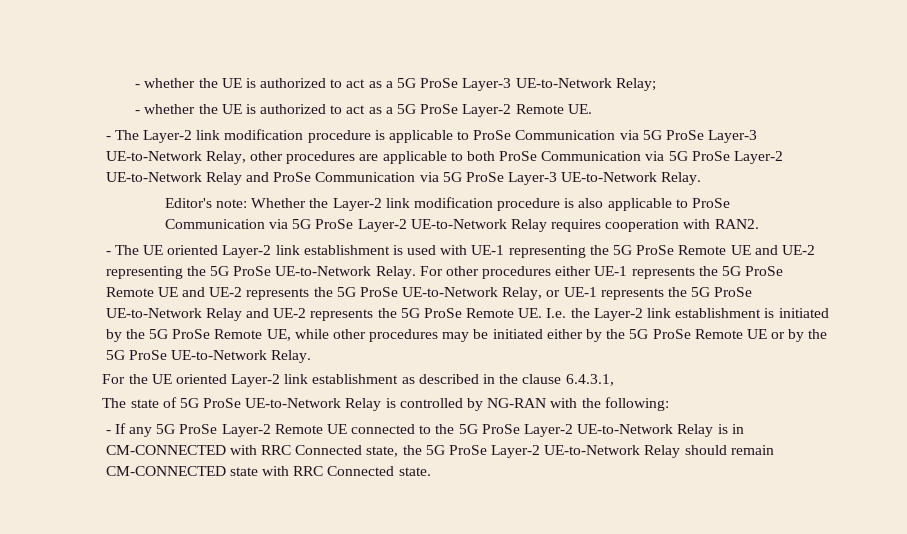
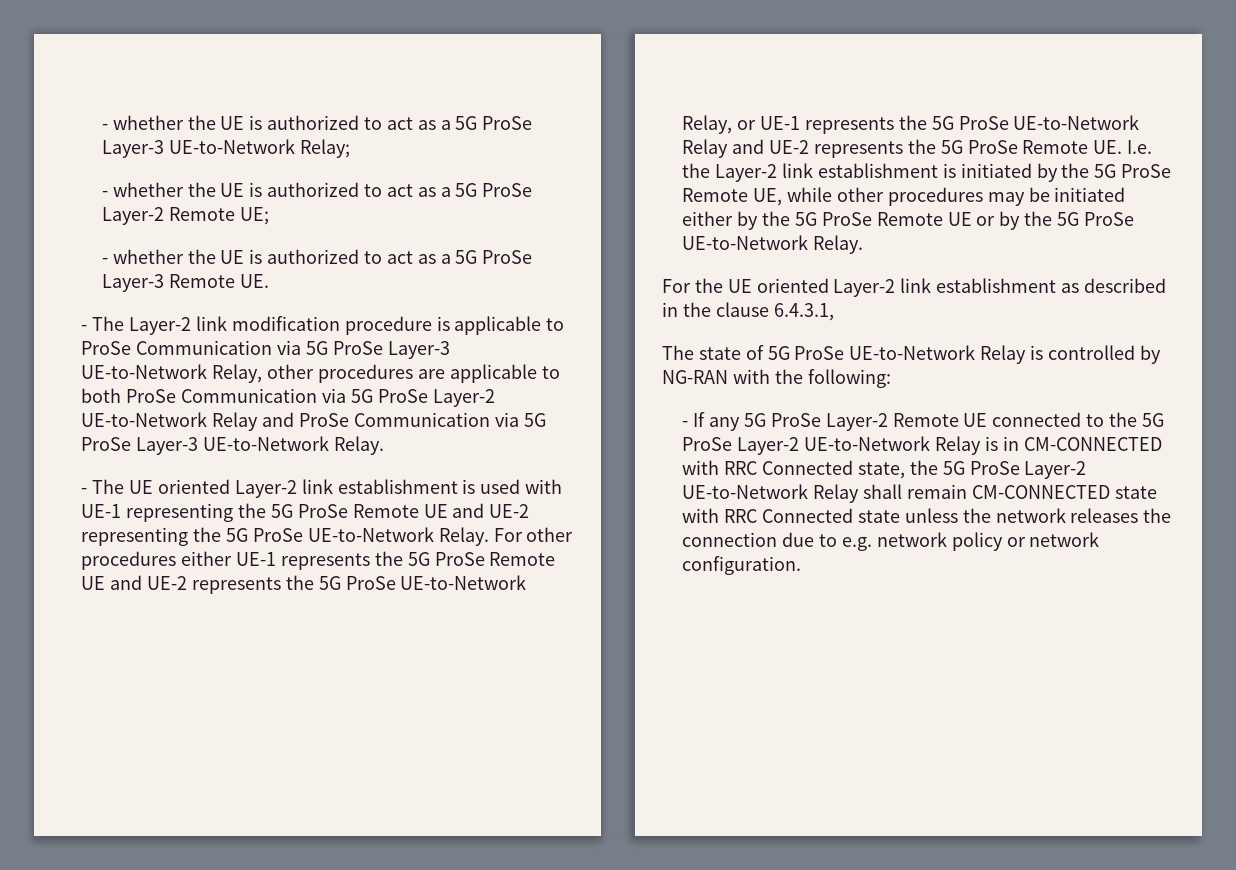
- - whether the UE is authorized to act as a 5G ProSe Layer-2 Remote UE.
+ - whether the UE is authorized to act as a 5G ProSe Layer-2 Remote UE;
+ - whether the UE is authorized to act as a 5G ProSe Layer-3 Remote UE.
- Editor's note: Whether the Layer-2 link modification procedure is also applicable to ProSe Communication via 5G ProSe Layer-2 UE-to-Network Relay requires cooperation with RAN2.
- - If any 5G ProSe Layer-2 Remote UE connected to the 5G ProSe Layer-2 UE-to-Network Relay is in CM-CONNECTED with RRC Connected state, the 5G ProSe Layer-2 UE-to-Network Relay should remain CM-CONNECTED state with RRC Connected state.
+ - If any 5G ProSe Layer-2 Remote UE connected to the 5G ProSe Layer-2 UE-to-Network Relay is in CM-CONNECTED with RRC Connected state, the 5G ProSe Layer-2 UE-to-Network Relay shall remain CM-CONNECTED state with RRC Connected state unless the network releases the connection due to e.g. network policy or network configuration.

